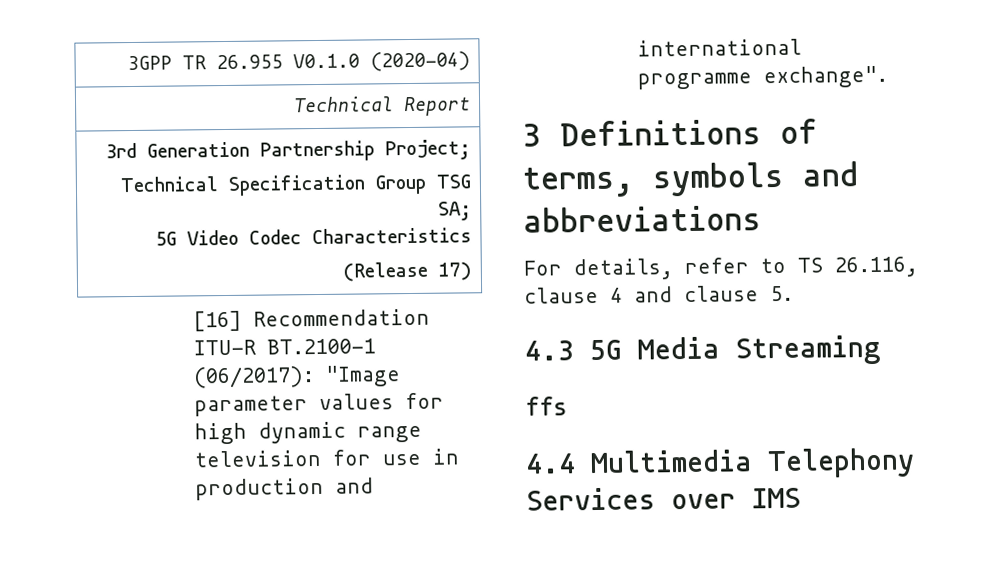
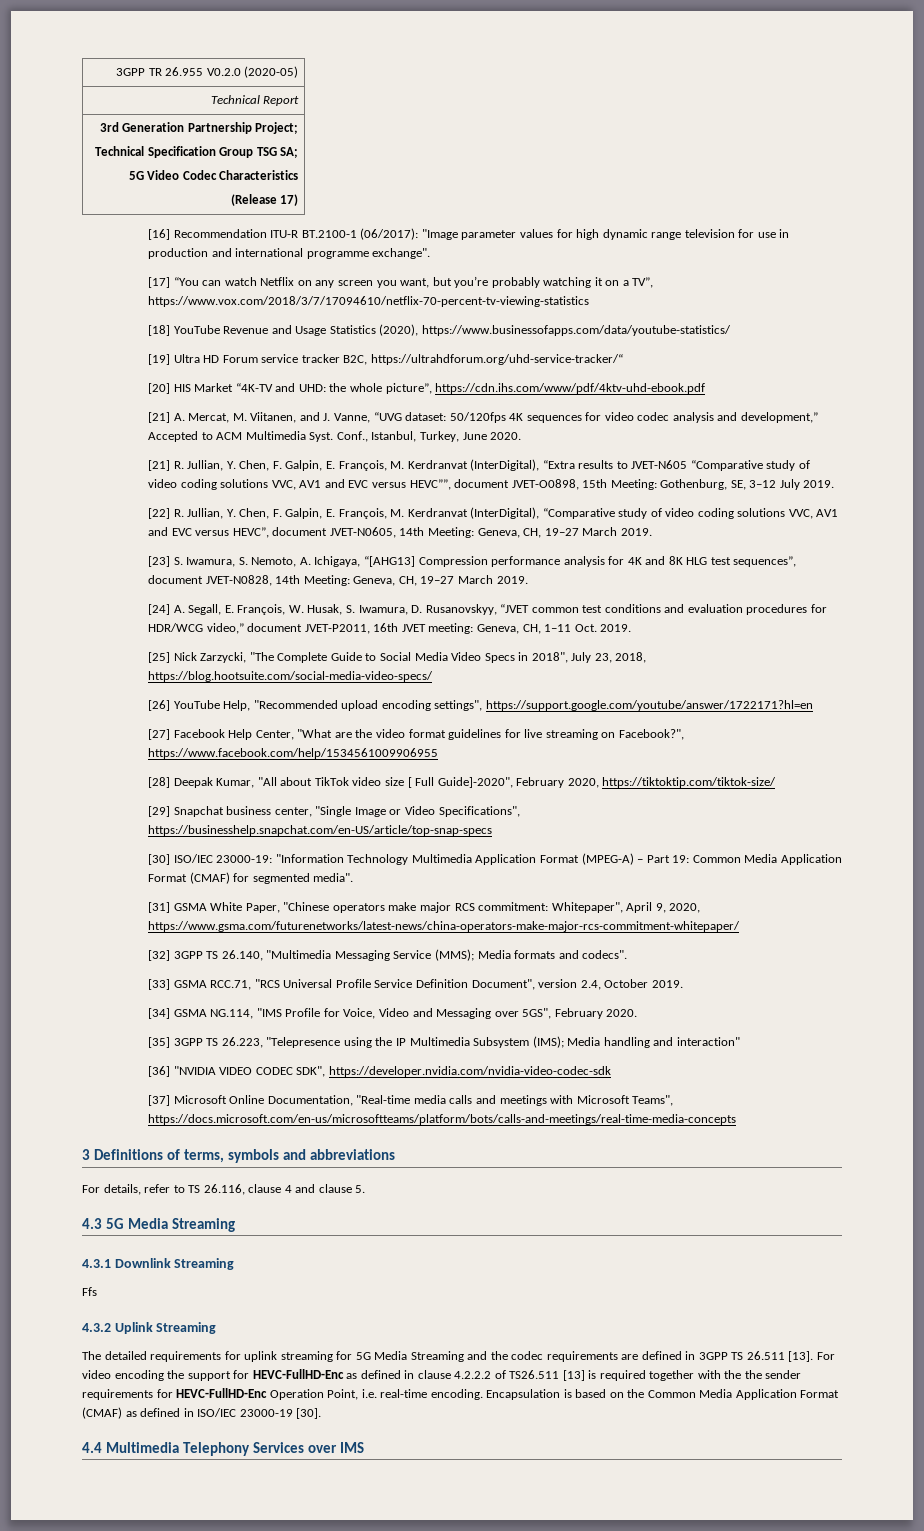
- 3GPP TR 26.955 V0.1.0 (2020-04)
+ 3GPP TR 26.955 V0.2.0 (2020-05)
+ [17] “You can watch Netflix on any screen you want, but you’re probably watching it on a TV”, https://www.vox.com/2018/3/7/17094610/netflix-70-percent-tv-viewing-statistics
+ [18] YouTube Revenue and Usage Statistics (2020), https://www.businessofapps.com/data/youtube-statistics/
+ [19] Ultra HD Forum service tracker B2C, https://ultrahdforum.org/uhd-service-tracker/“
+ [20] HIS Market “4K-TV and UHD: the whole picture”, https://cdn.ihs.com/www/pdf/4ktv-uhd-ebook.pdf
+ [21] A. Mercat, M. Viitanen, and J. Vanne, “UVG dataset: 50/120fps 4K sequences for video codec analysis and development,” Accepted to ACM Multimedia Syst. Conf., Istanbul, Turkey, June 2020.
+ [21] R. Jullian, Y. Chen, F. Galpin, E. François, M. Kerdranvat (InterDigital), “Extra results to JVET-N605 “Comparative study of video coding solutions VVC, AV1 and EVC versus HEVC””, document JVET-O0898, 15th Meeting: Gothenburg, SE, 3–12 July 2019.
+ [22] R. Jullian, Y. Chen, F. Galpin, E. François, M. Kerdranvat (InterDigital), “Comparative study of video coding solutions VVC, AV1 and EVC versus HEVC”, document JVET-N0605, 14th Meeting: Geneva, CH, 19–27 March 2019.
+ [23] S. Iwamura, S. Nemoto, A. Ichigaya, “[AHG13] Compression performance analysis for 4K and 8K HLG test sequences”, document JVET-N0828, 14th Meeting: Geneva, CH, 19–27 March 2019.
+ [24] A. Segall, E. François, W. Husak, S. Iwamura, D. Rusanovskyy, “JVET common test conditions and evaluation procedures for HDR/WCG video,” document JVET-P2011, 16th JVET meeting: Geneva, CH, 1–11 Oct. 2019.
+ [25] Nick Zarzycki, "The Complete Guide to Social Media Video Specs in 2018", July 23, 2018, https://blog.hootsuite.com/social-media-video-specs/
+ [26] YouTube Help, "Recommended upload encoding settings", https://support.google.com/youtube/answer/1722171?hl=en
+ [27] Facebook Help Center, "What are the video format guidelines for live streaming on Facebook?", https://www.facebook.com/help/1534561009906955
+ [28] Deepak Kumar, "All about TikTok video size [ Full Guide]-2020", February 2020, https://tiktoktip.com/tiktok-size/
+ [29] Snapchat business center, "Single Image or Video Specifications", https://businesshelp.snapchat.com/en-US/article/top-snap-specs
+ [30] ISO/IEC 23000-19: "Information Technology Multimedia Application Format (MPEG-A) – Part 19: Common Media Application Format (CMAF) for segmented media".
+ [31] GSMA White Paper, "Chinese operators make major RCS commitment: Whitepaper", April 9, 2020, https://www.gsma.com/futurenetworks/latest-news/china-operators-make-major-rcs-commitment-whitepaper/
+ [32] 3GPP TS 26.140, "Multimedia Messaging Service (MMS); Media formats and codecs".
+ [33] GSMA RCC.71, "RCS Universal Profile Service Definition Document", version 2.4, October 2019.
+ [34] GSMA NG.114, "IMS Profile for Voice, Video and Messaging over 5GS", February 2020.
+ [35] 3GPP TS 26.223, "Telepresence using the IP Multimedia Subsystem (IMS); Media handling and interaction"
+ [36] "NVIDIA VIDEO CODEC SDK", https://developer.nvidia.com/nvidia-video-codec-sdk
+ [37] Microsoft Online Documentation, "Real-time media calls and meetings with Microsoft Teams", https://docs.microsoft.com/en-us/microsoftteams/platform/bots/calls-and-meetings/real-time-media-concepts
- ffs
+ 4.3.1 Downlink Streaming
+ Ffs
+ 4.3.2 Uplink Streaming
+ The detailed requirements for uplink streaming for 5G Media Streaming and the codec requirements are defined in 3GPP TS 26.511 [13]. For video encoding the support for HEVC-FullHD-Enc as defined in clause 4.2.2.2 of TS26.511 [13] is required together with the the sender requirements for HEVC-FullHD-Enc Operation Point, i.e. real-time encoding. Encapsulation is based on the Common Media Application Format (CMAF) as defined in ISO/IEC 23000-19 [30].

